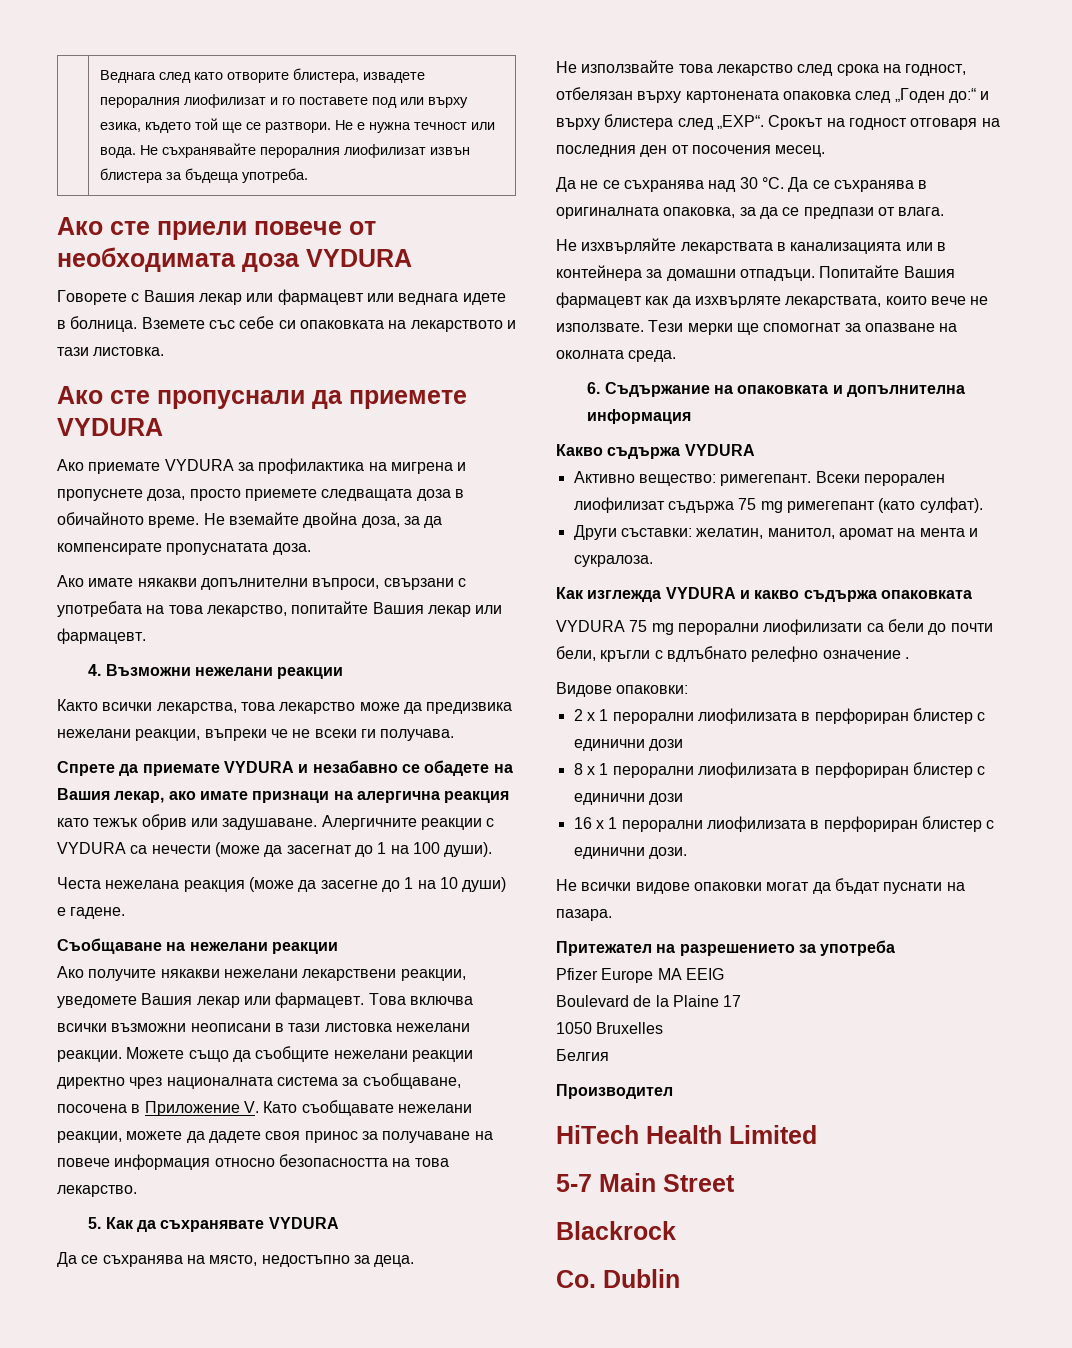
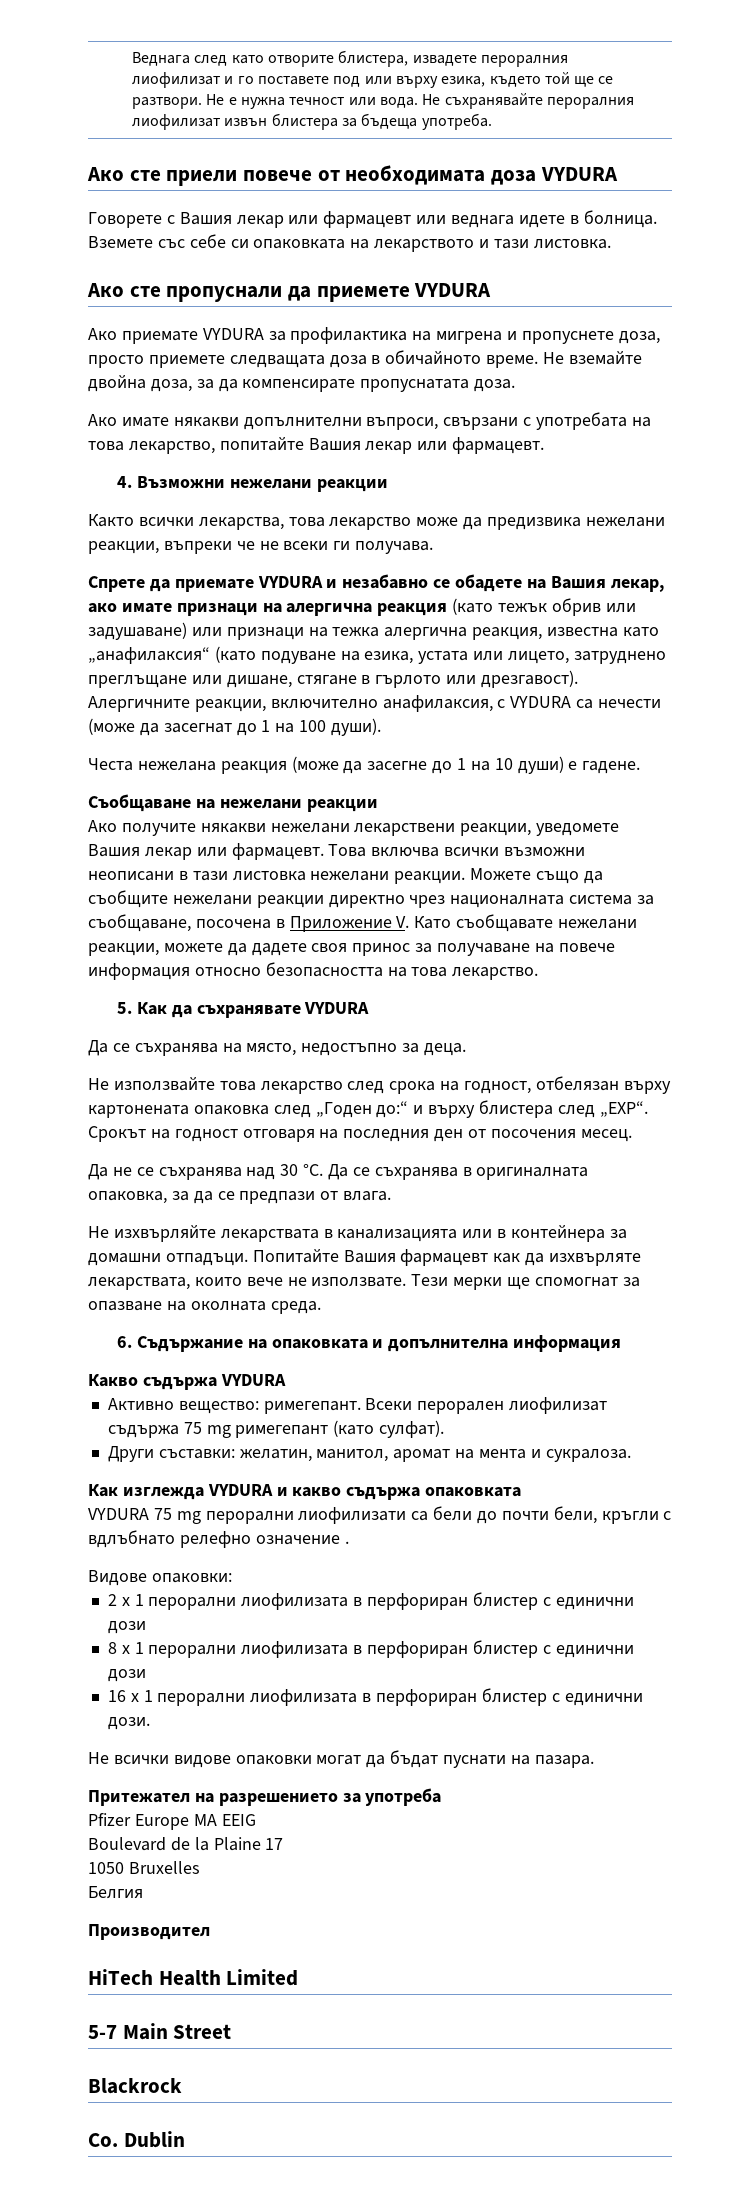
- Спрете да приемате VYDURA и незабавно се обадете на Вашия лекар, ако имате признаци на алергична реакция като тежък обрив или задушаване. Алергичните реакции с VYDURA са нечести (може да засегнат до 1 на 100 души).
+ Спрете да приемате VYDURA и незабавно се обадете на Вашия лекар, ако имате признаци на алергична реакция (като тежък обрив или задушаване) или признаци на тежка алергична реакция, известна като „анафилаксия“ (като подуване на езика, устата или лицето, затруднено преглъщане или дишане, стягане в гърлото или дрезгавост). Алергичните реакции, включително анафилаксия, с VYDURA са нечести (може да засегнат до 1 на 100 души).

